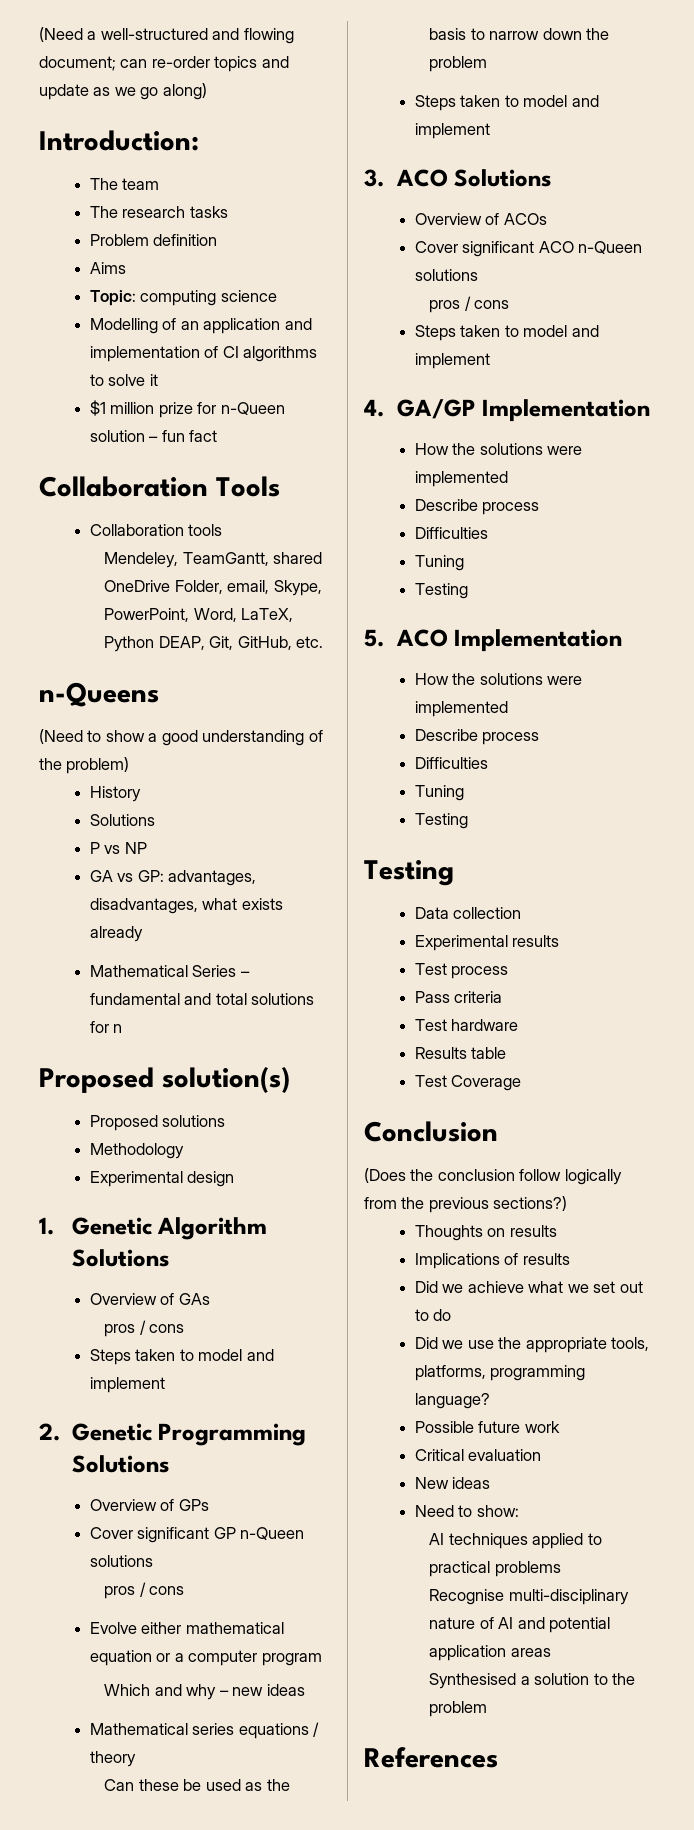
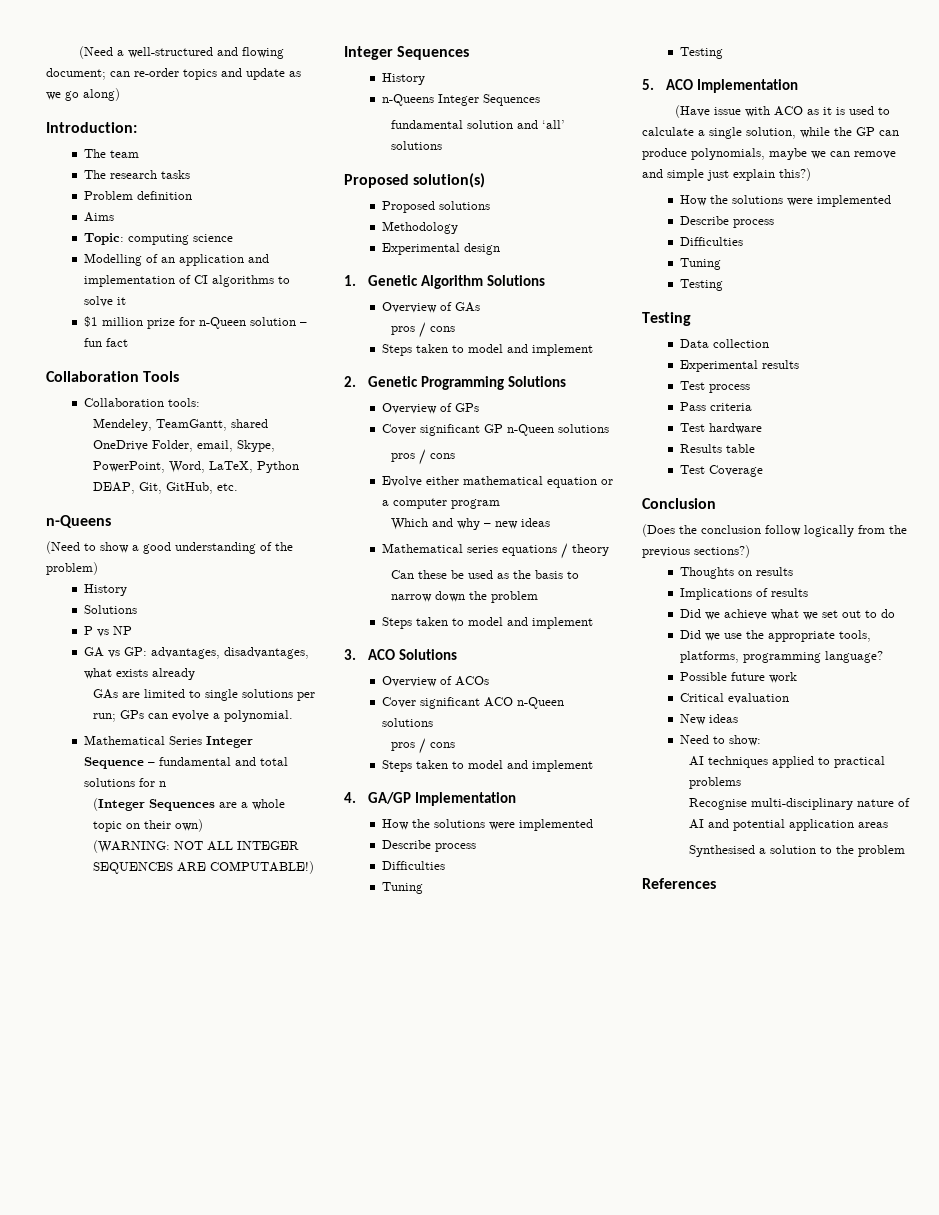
- Collaboration tools
+ Collaboration tools:
+ GAs are limited to single solutions per run; GPs can evolve a polynomial.
- Mathematical Series – fundamental and total solutions for n
+ Mathematical Series Integer Sequence – fundamental and total solutions for n
+ (Integer Sequences are a whole topic on their own)
+ (WARNING: NOT ALL INTEGER SEQUENCES ARE COMPUTABLE!)
+ Integer Sequences
+ History
+ n-Queens Integer Sequences
+ fundamental solution and ‘all’ solutions
+ (Have issue with ACO as it is used to calculate a single solution, while the GP can produce polynomials, maybe we can remove and simple just explain this?)

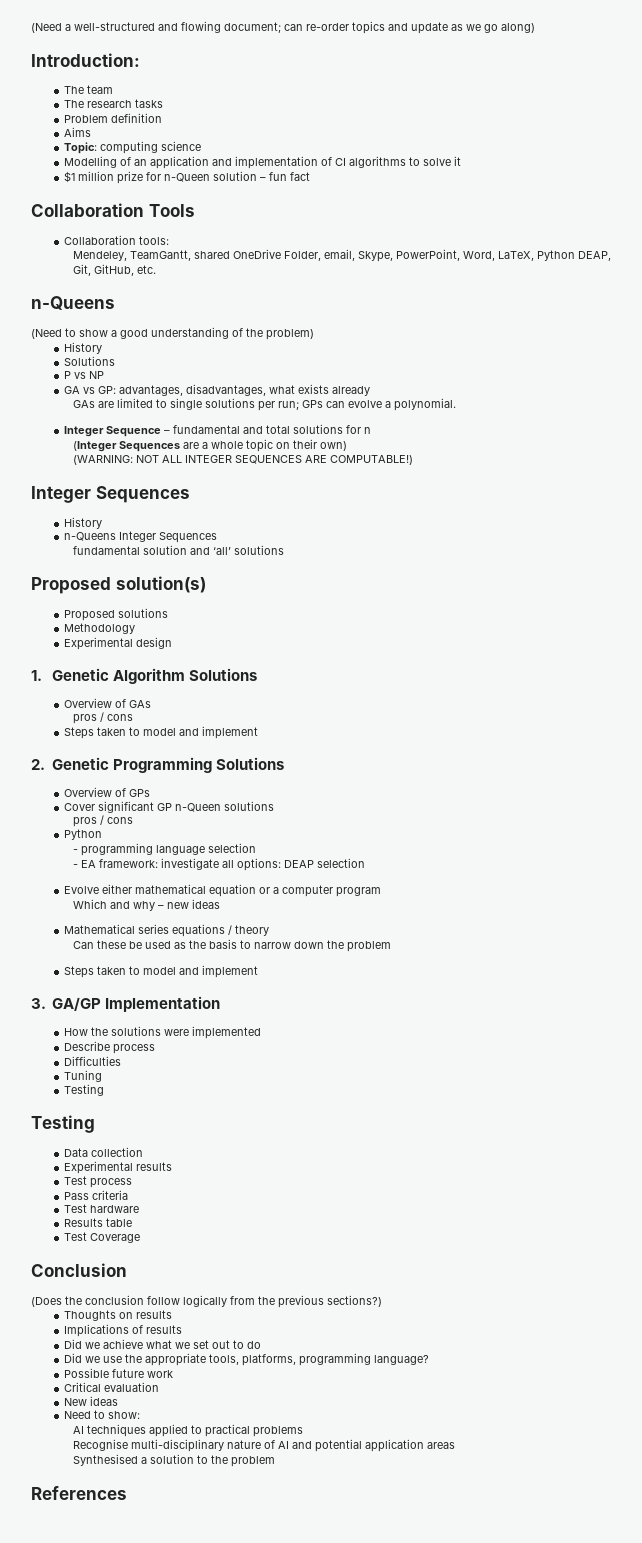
- Mathematical Series Integer Sequence – fundamental and total solutions for n
+ Integer Sequence – fundamental and total solutions for n
  Cover significant GP n-Queen solutions
  pros / cons
+ Python
+ - programming language selection
+ - EA framework: investigate all options: DEAP selection
- 3. ACO Solutions
- Overview of ACOs
- Cover significant ACO n-Queen solutions
- pros / cons
- Steps taken to model and implement
- 4. GA/GP Implementation
+ 3. GA/GP Implementation
- 5. ACO Implementation
- (Have issue with ACO as it is used to calculate a single solution, while the GP can produce polynomials, maybe we can remove and simple just explain this?)
- How the solutions were implemented
- Describe process
- Difficulties
- Tuning
- Testing

